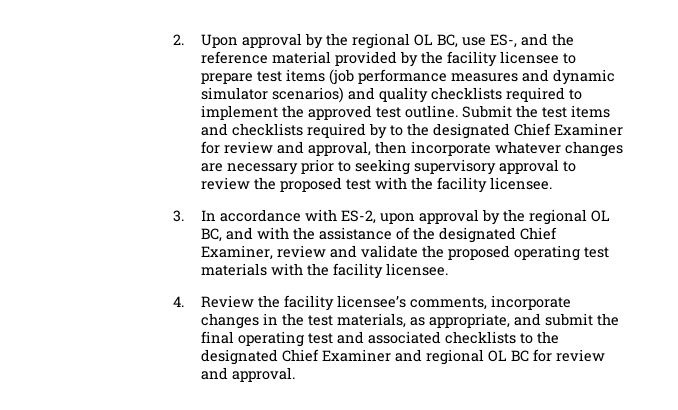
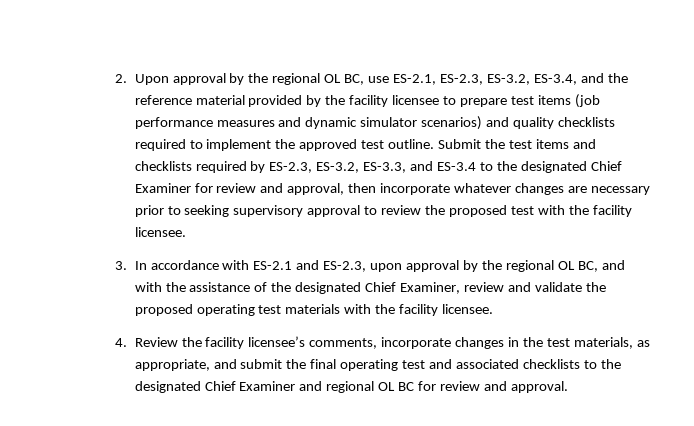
- 2. Upon approval by the regional OL BC, use ES-, and the reference material provided by the facility licensee to prepare test items (job performance measures and dynamic simulator scenarios) and quality checklists required to implement the approved test outline.
+ 2. Upon approval by the regional OL BC, use ES-2.1, ES-2.3, ES-3.2, ES-3.4, and the reference material provided by the facility licensee to prepare test items (job performance measures and dynamic simulator scenarios) and quality checklists required to implement the approved test outline.
- Submit the test items and checklists required by to the designated Chief Examiner for review and approval, then incorporate whatever changes are necessary prior to seeking supervisory approval to review the proposed test with the facility licensee.
+ Submit the test items and checklists required by ES-2.3, ES-3.2, ES-3.3, and ES-3.4 to the designated Chief Examiner for review and approval, then incorporate whatever changes are necessary prior to seeking supervisory approval to review the proposed test with the facility licensee.
- 3. In accordance with ES-2, upon approval by the regional OL BC, and with the assistance of the designated Chief Examiner, review and validate the proposed operating test materials with the facility licensee.
+ 3. In accordance with ES-2.1 and ES-2.3, upon approval by the regional OL BC, and with the assistance of the designated Chief Examiner, review and validate the proposed operating test materials with the facility licensee.

